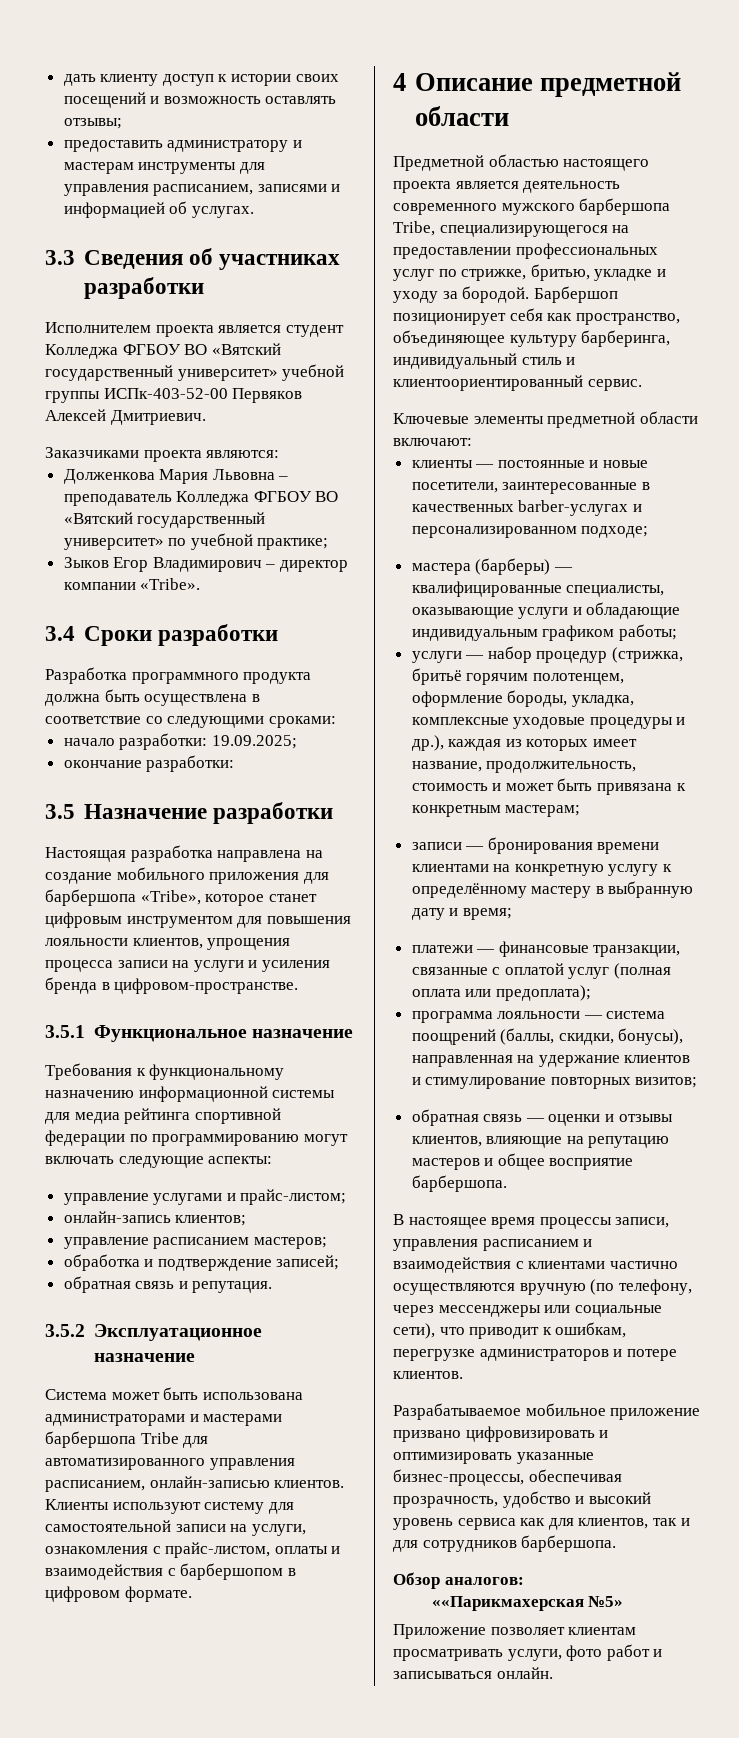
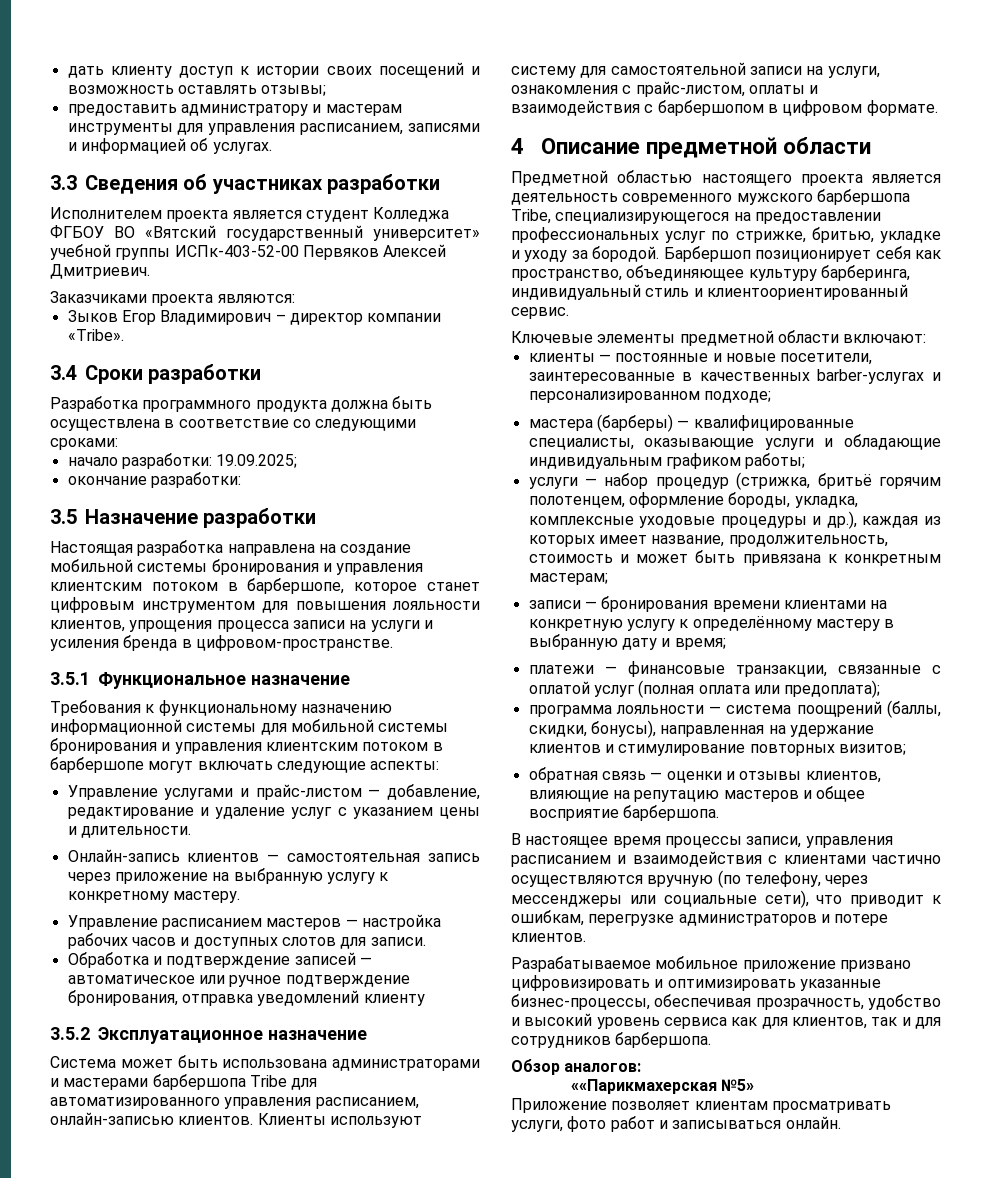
- Долженкова Мария Львовна – преподаватель Колледжа ФГБОУ ВО «Вятский государственный университет» по учебной практике;
- Настоящая разработка направлена на создание мобильного приложения для барбершопа «Tribe», которое станет цифровым инструментом для повышения лояльности клиентов, упрощения процесса записи на услуги и усиления бренда в цифровом-пространстве.
+ Настоящая разработка направлена на создание мобильной системы бронирования и управления клиентским потоком в барбершопе, которое станет цифровым инструментом для повышения лояльности клиентов, упрощения процесса записи на услуги и усиления бренда в цифровом-пространстве.
- Требования к функциональному назначению информационной системы для медиа рейтинга спортивной федерации по программированию могут включать следующие аспекты:
+ Требования к функциональному назначению информационной системы для мобильной системы бронирования и управления клиентским потоком в барбершопе могут включать следующие аспекты:
- управление услугами и прайс-листом;
- онлайн-запись клиентов;
- управление расписанием мастеров;
- обработка и подтверждение записей;
- обратная связь и репутация.
+ Управление услугами и прайс-листом — добавление, редактирование и удаление услуг с указанием цены и длительности.
+ Онлайн-запись клиентов — самостоятельная запись через приложение на выбранную услугу к конкретному мастеру.
+ Управление расписанием мастеров — настройка рабочих часов и доступных слотов для записи.
+ Обработка и подтверждение записей — автоматическое или ручное подтверждение бронирования, отправка уведомлений клиенту

